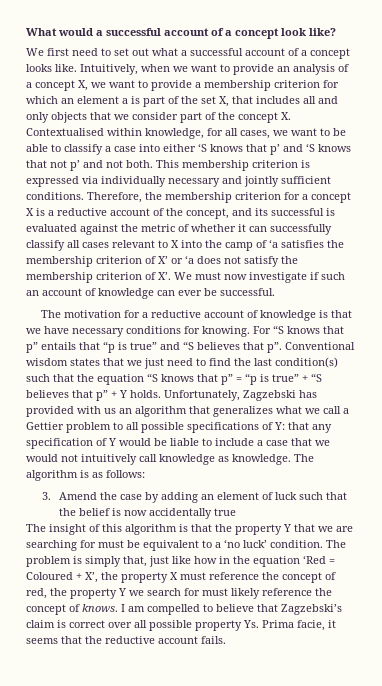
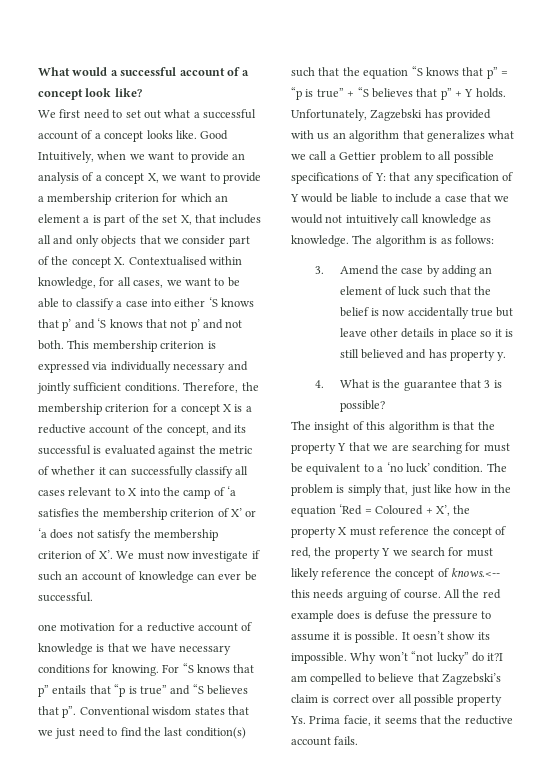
- Intuitively, when we want to provide an analysis of a concept X, we want to provide a membership criterion for which an element a is part of the set X, that includes all and only objects that we consider part of the concept X. Contextualised within knowledge, for all cases, we want to be able to classify a case into either ‘S knows that p’ and ‘S knows that not p’ and not both.
+ Good Intuitively, when we want to provide an analysis of a concept X, we want to provide a membership criterion for which an element a is part of the set X, that includes all and only objects that we consider part of the concept X. Contextualised within knowledge, for all cases, we want to be able to classify a case into either ‘S knows that p’ and ‘S knows that not p’ and not both.
- The motivation for a reductive account of knowledge is that we have necessary conditions for knowing.
+ one motivation for a reductive account of knowledge is that we have necessary conditions for knowing.
- 3. Amend the case by adding an element of luck such that the belief is now accidentally true
+ 3. Amend the case by adding an element of luck such that the belief is now accidentally true but leave other details in place so it is still believed and has property y.
+ 4. What is the guarantee that 3 is possible?
- The problem is simply that, just like how in the equation ‘Red = Coloured + X’, the property X must reference the concept of red, the property Y we search for must likely reference the concept of knows. I am compelled to believe that Zagzebski’s claim is correct over all possible property Ys. Prima facie, it seems that the reductive account fails.
+ The problem is simply that, just like how in the equation ‘Red = Coloured + X’, the property X must reference the concept of red, the property Y we search for must likely reference the concept of knows.<-- this needs arguing of course. All the red example does is defuse the pressure to assume it is possible. It oesn’t show its impossible. Why won’t “not lucky” do it?I am compelled to believe that Zagzebski’s claim is correct over all possible property Ys. Prima facie, it seems that the reductive account fails.

